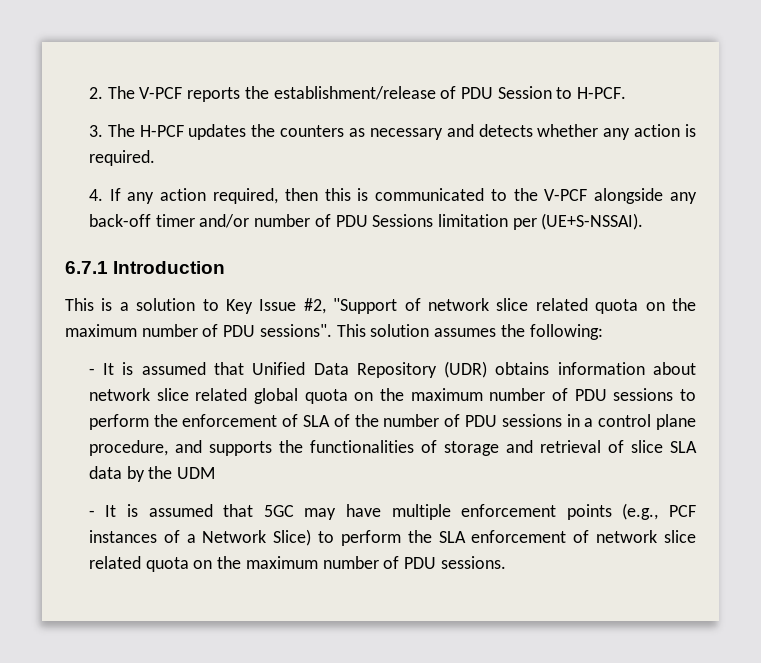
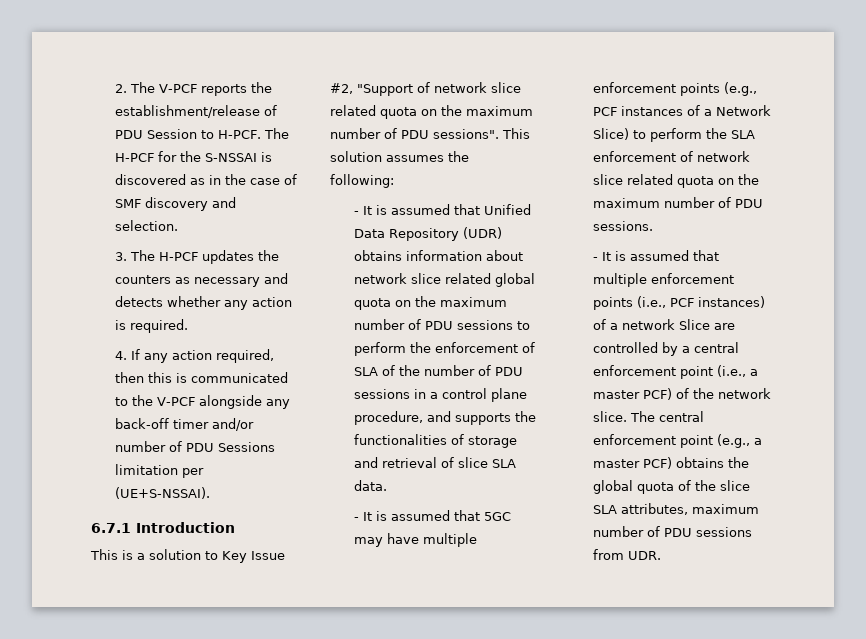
+ The H-PCF for the S-NSSAI is discovered as in the case of SMF discovery and selection.
- - It is assumed that Unified Data Repository (UDR) obtains information about network slice related global quota on the maximum number of PDU sessions to perform the enforcement of SLA of the number of PDU sessions in a control plane procedure, and supports the functionalities of storage and retrieval of slice SLA data by the UDM
+ - It is assumed that Unified Data Repository (UDR) obtains information about network slice related global quota on the maximum number of PDU sessions to perform the enforcement of SLA of the number of PDU sessions in a control plane procedure, and supports the functionalities of storage and retrieval of slice SLA data.
+ - It is assumed that multiple enforcement points (i.e., PCF instances) of a network Slice are controlled by a central enforcement point (i.e., a master PCF) of the network slice. The central enforcement point (e.g., a master PCF) obtains the global quota of the slice SLA attributes, maximum number of PDU sessions from UDR.

